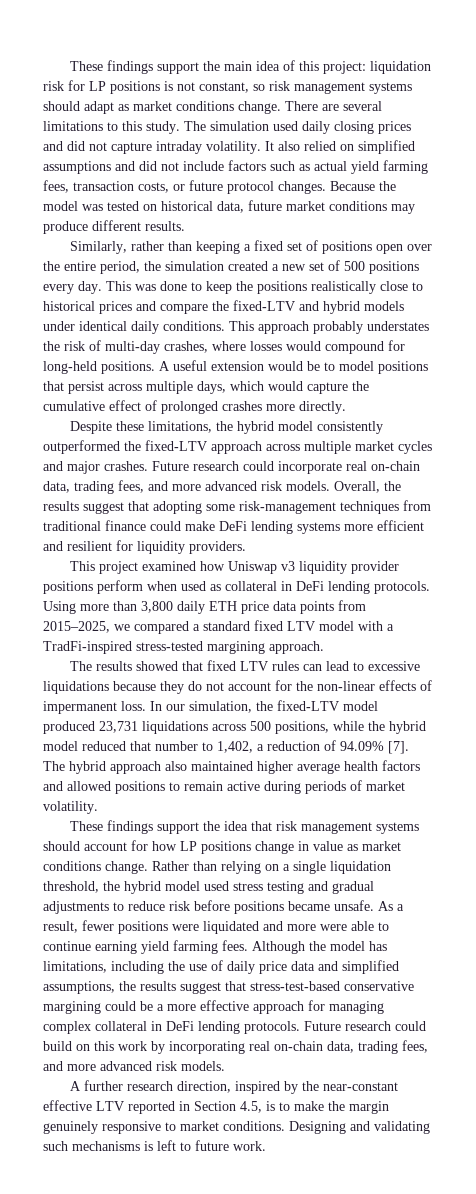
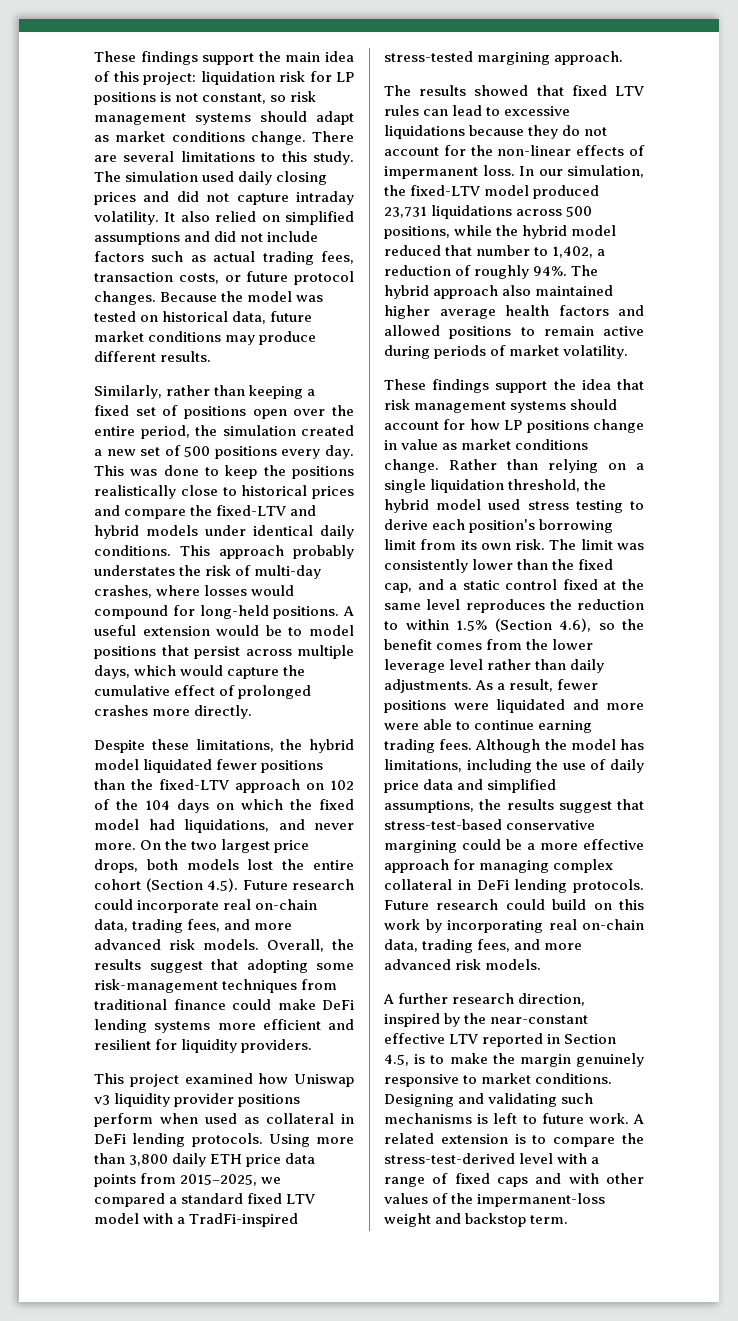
- It also relied on simplified assumptions and did not include factors such as actual yield farming fees, transaction costs, or future protocol changes.
+ It also relied on simplified assumptions and did not include factors such as actual trading fees, transaction costs, or future protocol changes.
- Despite these limitations, the hybrid model consistently outperformed the fixed-LTV approach across multiple market cycles and major crashes. Future research could incorporate real on-chain data, trading fees, and more advanced risk models.
+ Despite these limitations, the hybrid model liquidated fewer positions than the fixed-LTV approach on 102 of the 104 days on which the fixed model had liquidations, and never more. On the two largest price drops, both models lost the entire cohort (Section 4.5). Future research could incorporate real on-chain data, trading fees, and more advanced risk models.
- In our simulation, the fixed-LTV model produced 23,731 liquidations across 500 positions, while the hybrid model reduced that number to 1,402, a reduction of 94.09% [7].
+ In our simulation, the fixed-LTV model produced 23,731 liquidations across 500 positions, while the hybrid model reduced that number to 1,402, a reduction of roughly 94%.
- Rather than relying on a single liquidation threshold, the hybrid model used stress testing and gradual adjustments to reduce risk before positions became unsafe.
+ Rather than relying on a single liquidation threshold, the hybrid model used stress testing to derive each position's borrowing limit from its own risk. The limit was consistently lower than the fixed cap, and a static control fixed at the same level reproduces the reduction to within 1.5% (Section 4.6), so the benefit comes from the lower leverage level rather than daily adjustments.
- As a result, fewer positions were liquidated and more were able to continue earning yield farming fees.
+ As a result, fewer positions were liquidated and more were able to continue earning trading fees.
+ A related extension is to compare the stress-test-derived level with a range of fixed caps and with other values of the impermanent-loss weight and backstop term.

